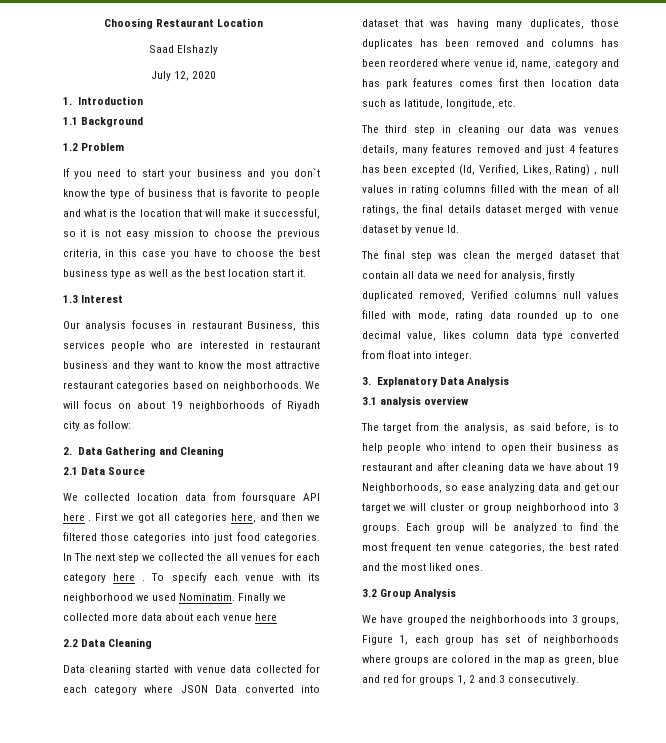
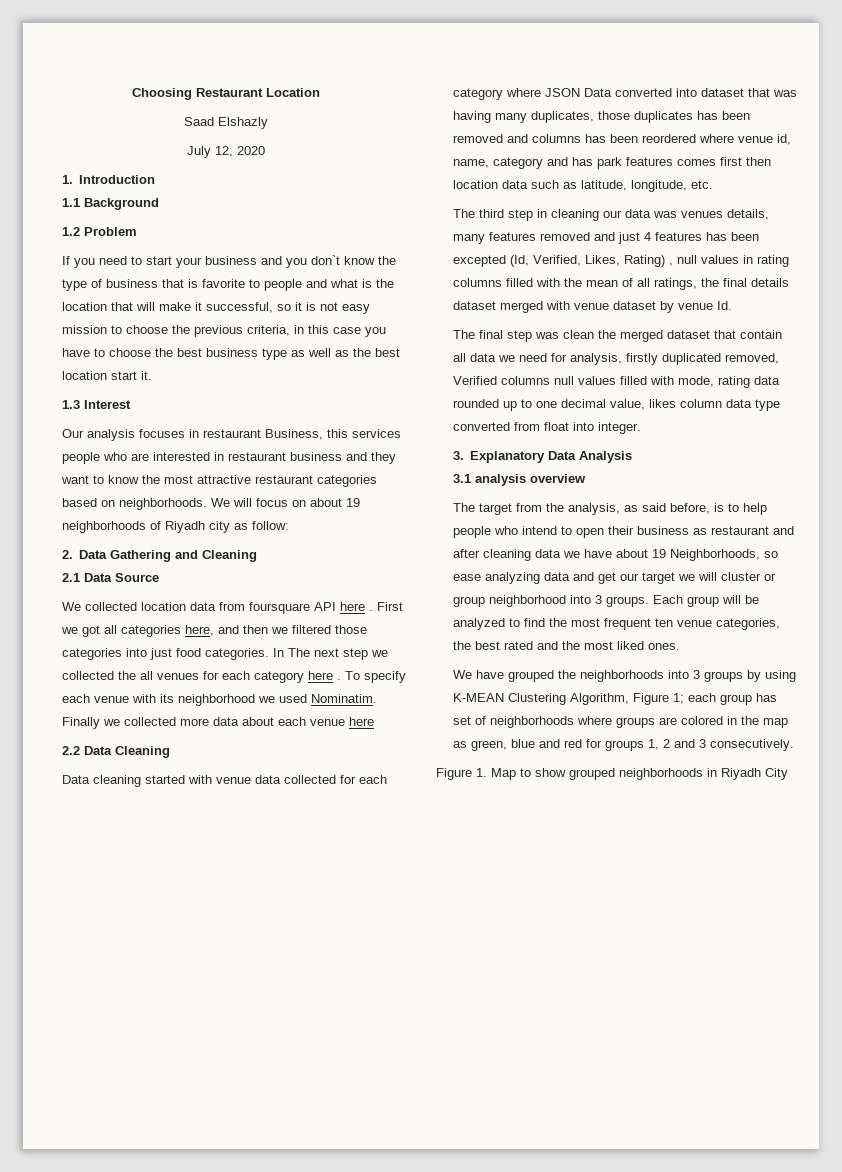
- 3.2 Group Analysis
- We have grouped the neighborhoods into 3 groups, Figure 1, each group has set of neighborhoods where groups are colored in the map as green, blue and red for groups 1, 2 and 3 consecutively.
+ We have grouped the neighborhoods into 3 groups by using K-MEAN Clustering Algorithm, Figure 1; each group has set of neighborhoods where groups are colored in the map as green, blue and red for groups 1, 2 and 3 consecutively.
+ Figure 1. Map to show grouped neighborhoods in Riyadh City

